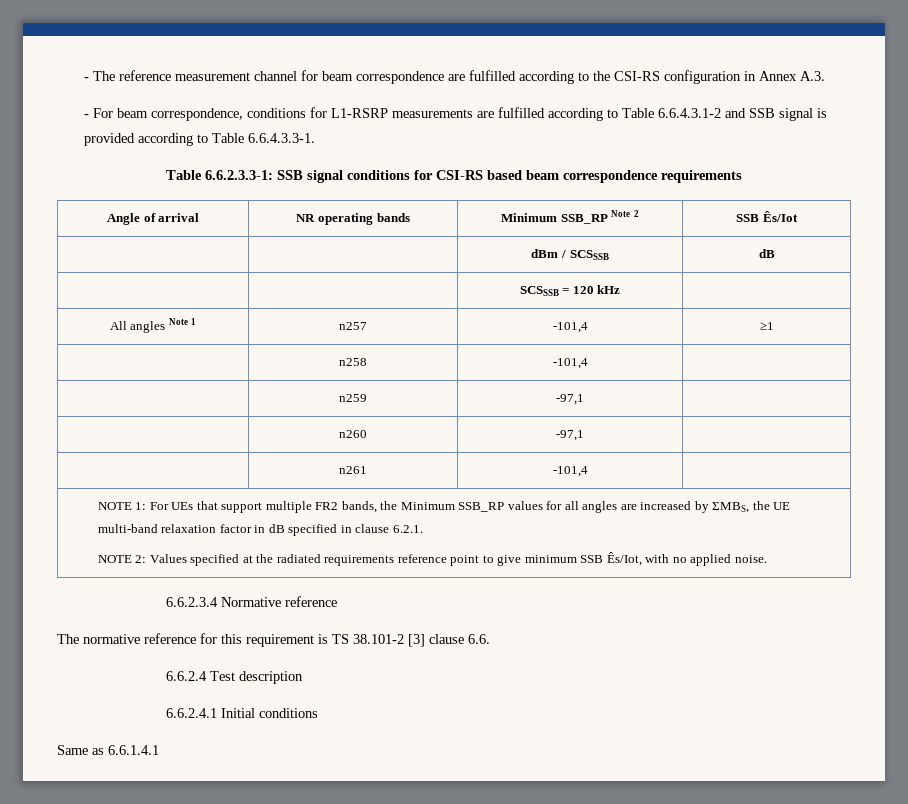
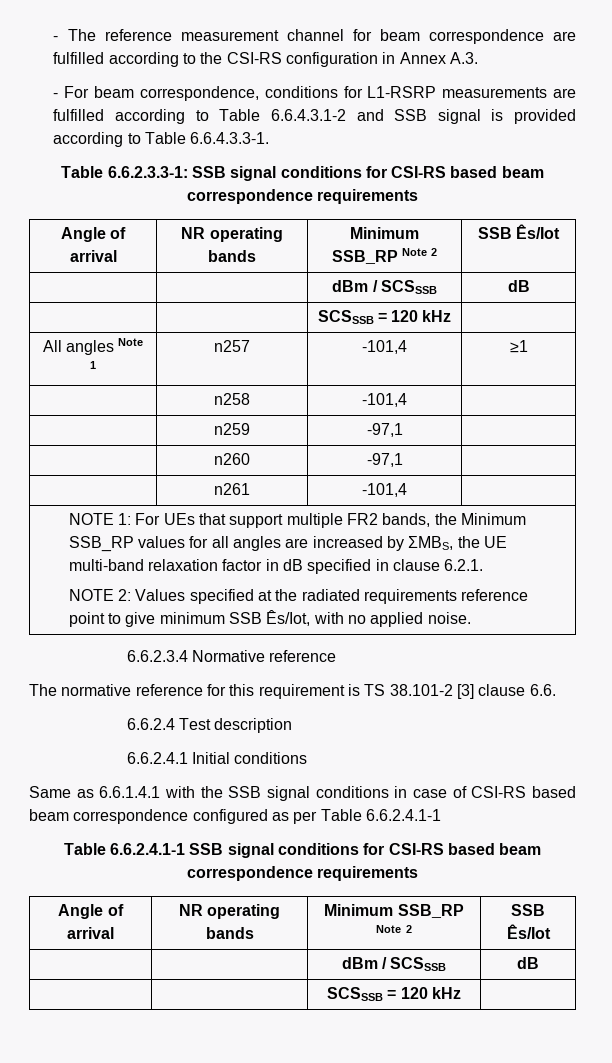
- Same as 6.6.1.4.1
+ Same as 6.6.1.4.1 with the SSB signal conditions in case of CSI-RS based beam correspondence configured as per Table 6.6.2.4.1-1
+ Table 6.6.2.4.1-1 SSB signal conditions for CSI-RS based beam correspondence requirements
+ Angle of arrival | NR operating bands | Minimum SSB_RP Note 2 | SSB Ês/Iot
+ | | dBm / SCSSSB | dB
+ | | SCSSSB = 120 kHz |

